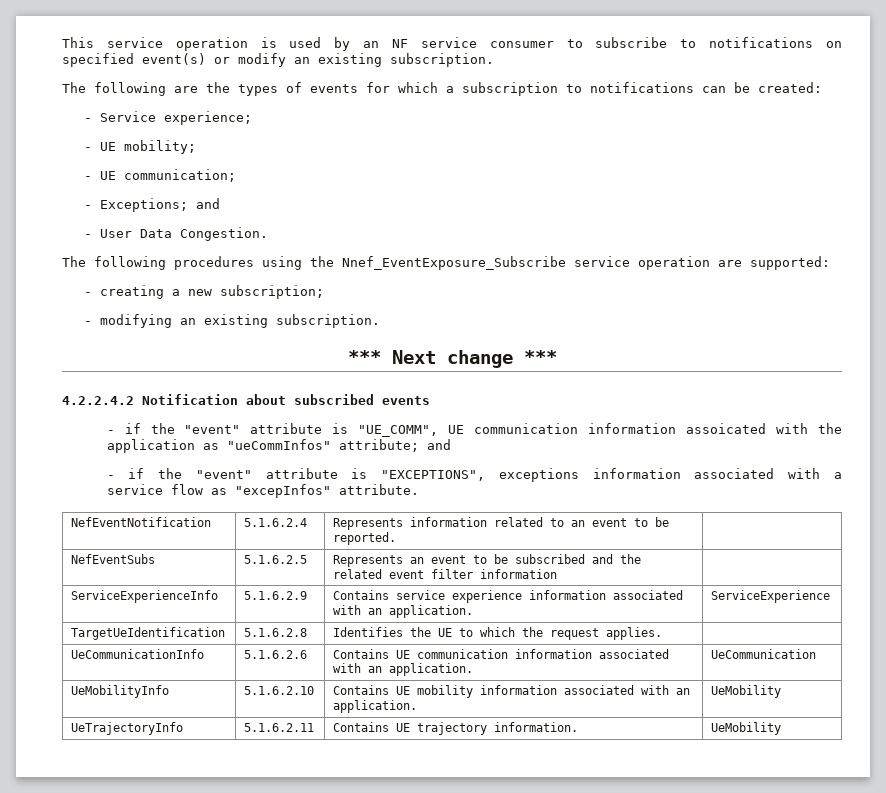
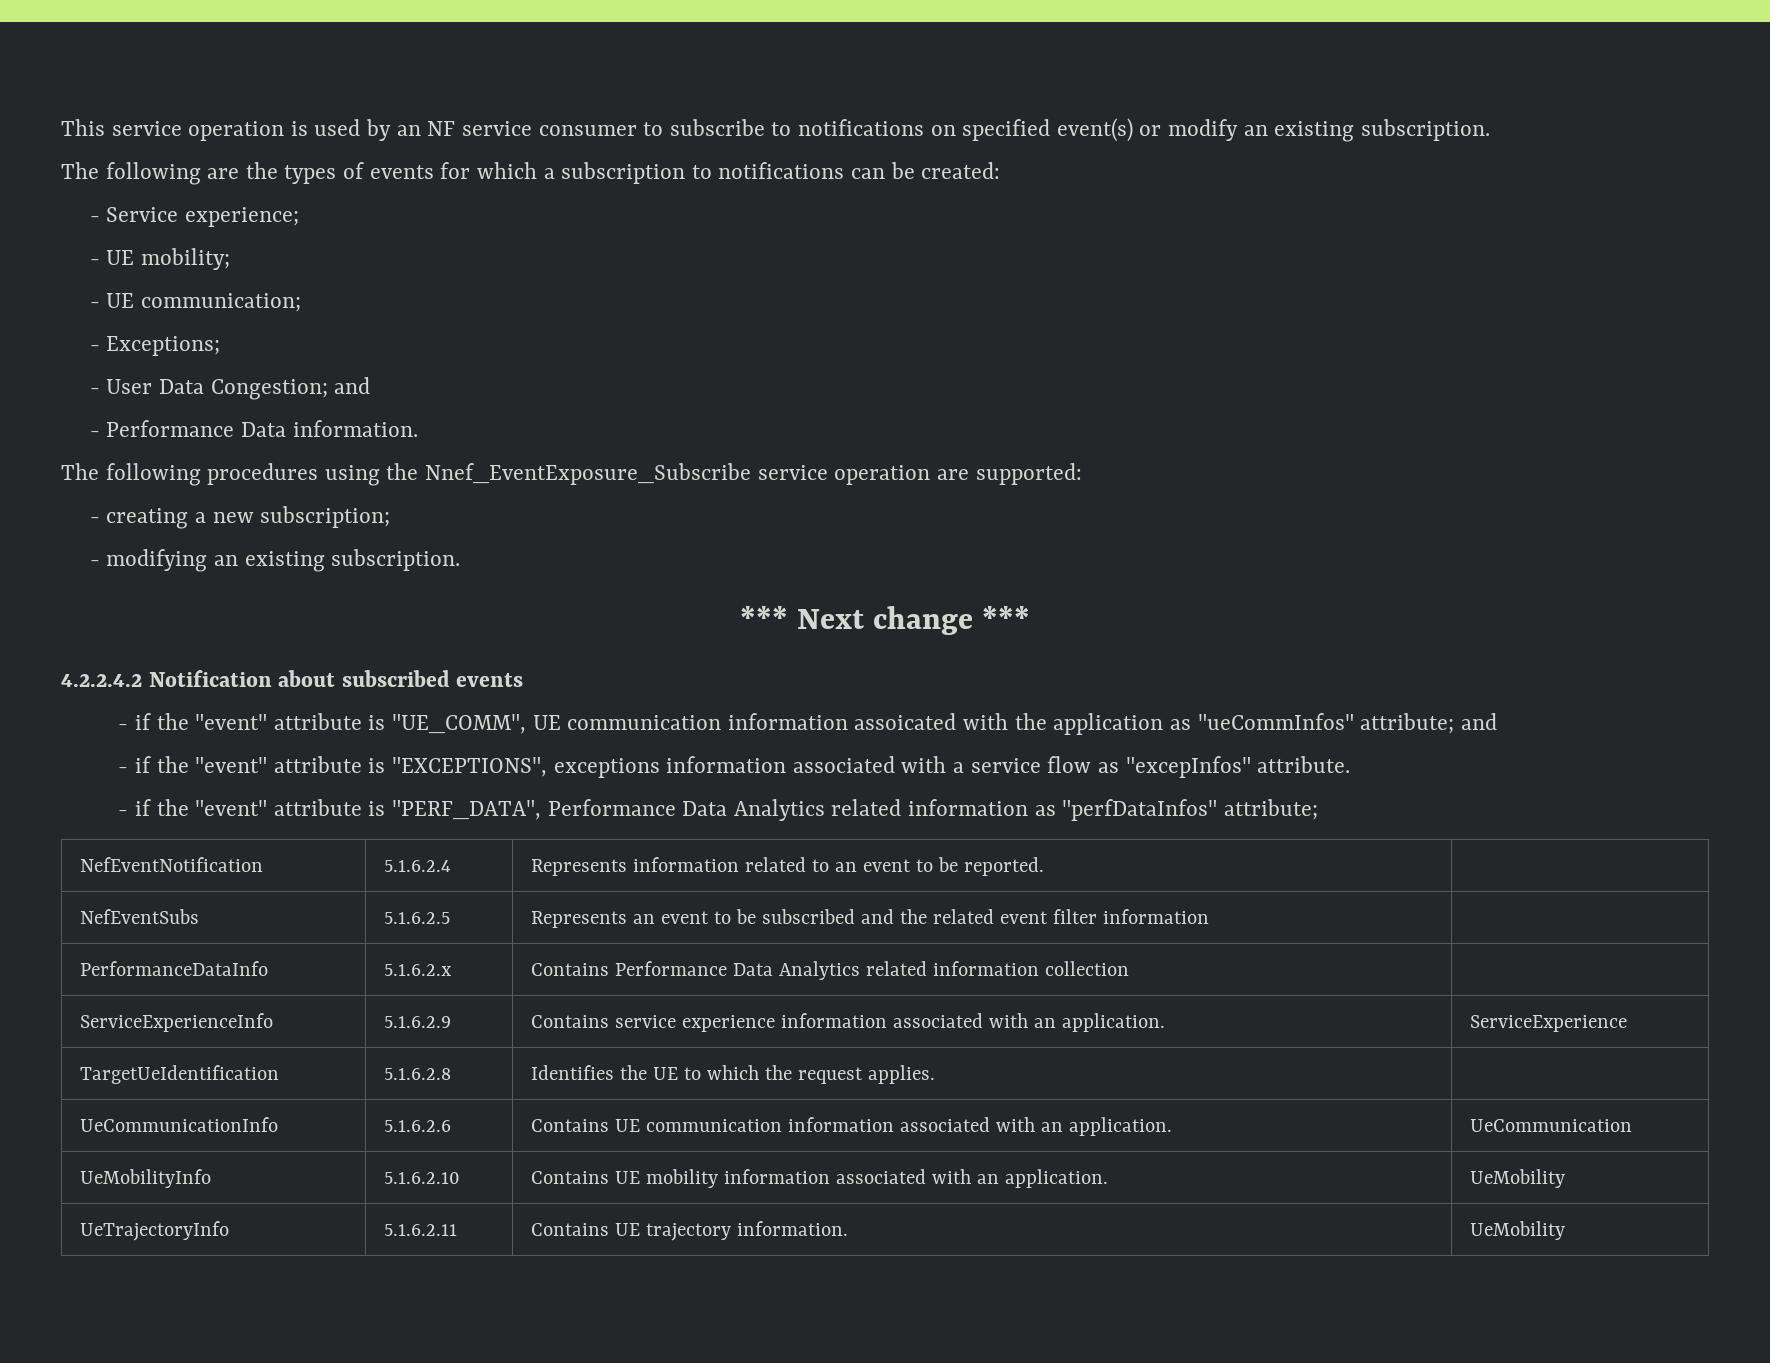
- - Exceptions; and
+ - Exceptions;
- - User Data Congestion.
+ - User Data Congestion; and
+ - Performance Data information.
+ - if the "event" attribute is "PERF_DATA", Performance Data Analytics related information as "perfDataInfos" attribute;
+ PerformanceDataInfo | 5.1.6.2.x | Contains Performance Data Analytics related information collection |

